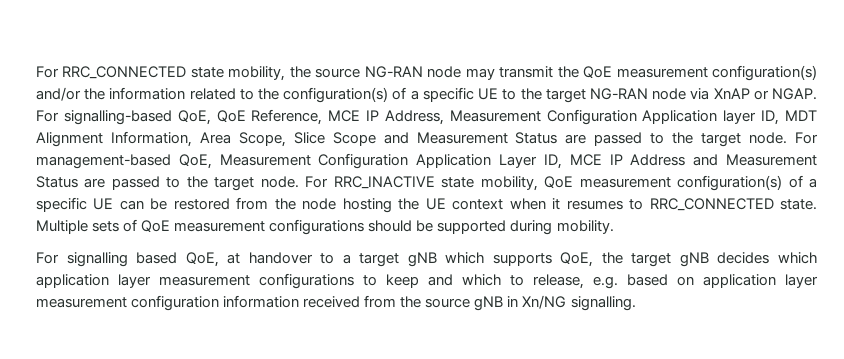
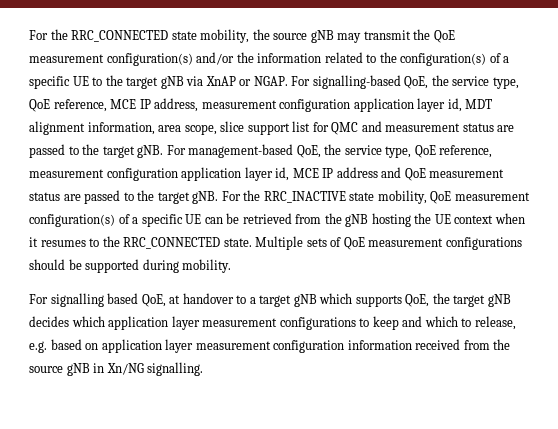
- For RRC_CONNECTED state mobility, the source NG-RAN node may transmit the QoE measurement configuration(s) and/or the information related to the configuration(s) of a specific UE to the target NG-RAN node via XnAP or NGAP.
+ For the RRC_CONNECTED state mobility, the source gNB may transmit the QoE measurement configuration(s) and/or the information related to the configuration(s) of a specific UE to the target gNB via XnAP or NGAP.
- For signalling-based QoE, QoE Reference, MCE IP Address, Measurement Configuration Application layer ID, MDT Alignment Information, Area Scope, Slice Scope and Measurement Status are passed to the target node.
+ For signalling-based QoE, the service type, QoE reference, MCE IP address, measurement configuration application layer id, MDT alignment information, area scope, slice support list for QMC and measurement status are passed to the target gNB.
- For management-based QoE, Measurement Configuration Application Layer ID, MCE IP Address and Measurement Status are passed to the target node. For RRC_INACTIVE state mobility, QoE measurement configuration(s) of a specific UE can be restored from the node hosting the UE context when it resumes to RRC_CONNECTED state.
+ For management-based QoE, the service type, QoE reference, measurement configuration application layer id, MCE IP address and QoE measurement status are passed to the target gNB. For the RRC_INACTIVE state mobility, QoE measurement configuration(s) of a specific UE can be retrieved from the gNB hosting the UE context when it resumes to the RRC_CONNECTED state.

